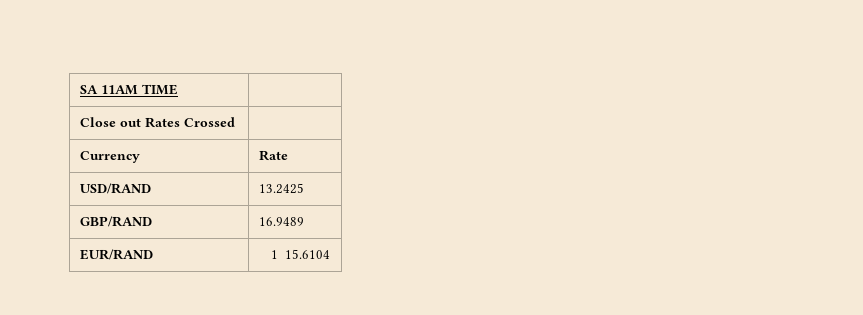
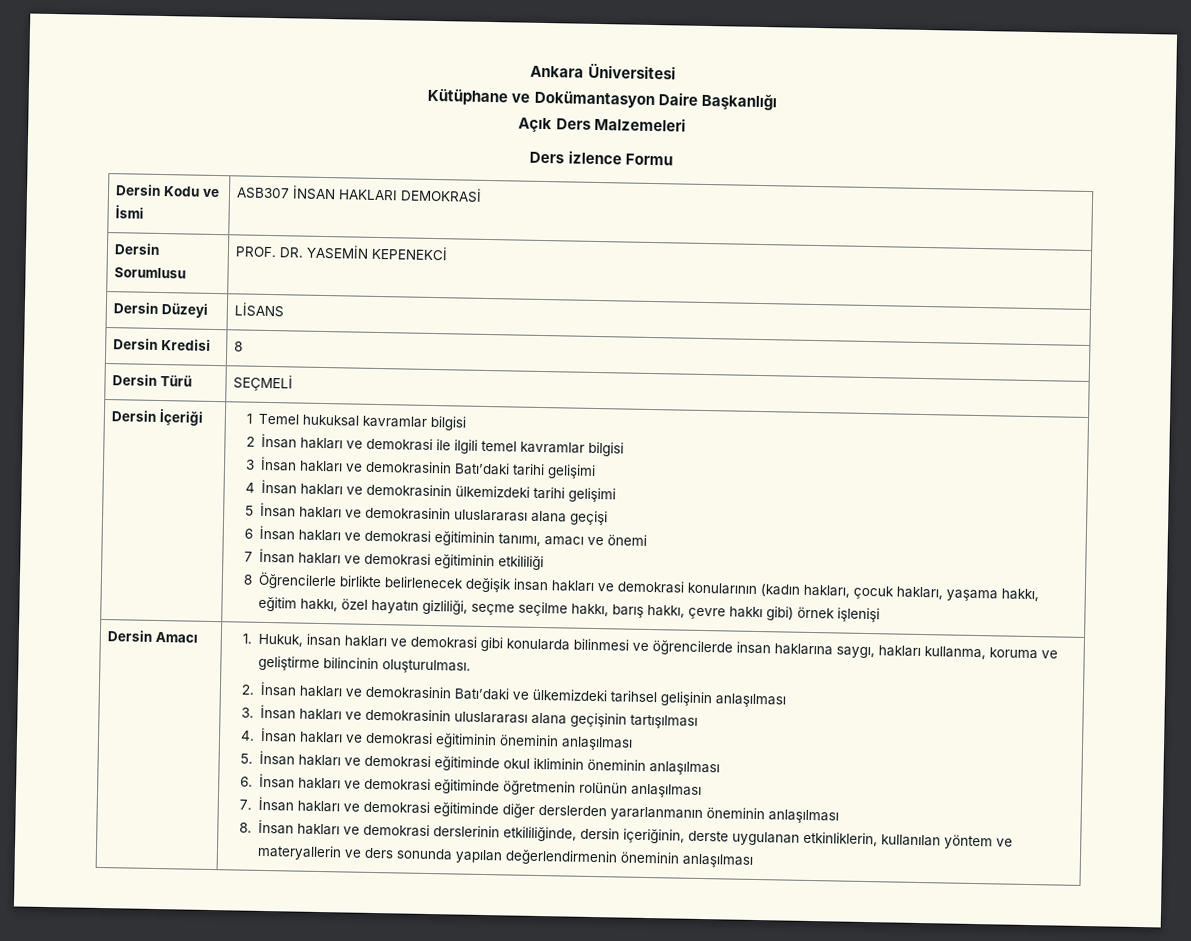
- SA 11AM TIME |
- Close out Rates Crossed |
- Currency | Rate
- USD/RAND | 13.2425
- GBP/RAND | 16.9489
- EUR/RAND | 1 15.6104
+ Ankara Üniversitesi
+ Kütüphane ve Dokümantasyon Daire Başkanlığı
+ Açık Ders Malzemeleri
+ Ders izlence Formu
+ Dersin Kodu ve İsmi | ASB307 İNSAN HAKLARI DEMOKRASİ
+ Dersin Sorumlusu | PROF. DR. YASEMİN KEPENEKCİ
+ Dersin Düzeyi | LİSANS
+ Dersin Kredisi | 8
+ Dersin Türü | SEÇMELİ
+ Dersin İçeriği | 1 Temel hukuksal kavramlar bilgisi
+ 2 İnsan hakları ve demokrasi ile ilgili temel kavramlar bilgisi
+ 3 İnsan hakları ve demokrasinin Batı’daki tarihi gelişimi
+ 4 İnsan hakları ve demokrasinin ülkemizdeki tarihi gelişimi
+ 5 İnsan hakları ve demokrasinin uluslararası alana geçişi
+ 6 İnsan hakları ve demokrasi eğitiminin tanımı, amacı ve önemi
+ 7 İnsan hakları ve demokrasi eğitiminin etkililiği
+ 8 Öğrencilerle birlikte belirlenecek değişik insan hakları ve demokrasi konularının (kadın hakları, çocuk hakları, yaşama hakkı, eğitim hakkı, özel hayatın gizliliği, seçme seçilme hakkı, barış hakkı, çevre hakkı gibi) örnek işlenişi
+ Dersin Amacı | 1. Hukuk, insan hakları ve demokrasi gibi konularda bilinmesi ve öğrencilerde insan haklarına saygı, hakları kullanma, koruma ve geliştirme bilincinin oluşturulması.
+ 2. İnsan hakları ve demokrasinin Batı’daki ve ülkemizdeki tarihsel gelişinin anlaşılması
+ 3. İnsan hakları ve demokrasinin uluslararası alana geçişinin tartışılması
+ 4. İnsan hakları ve demokrasi eğitiminin öneminin anlaşılması
+ 5. İnsan hakları ve demokrasi eğitiminde okul ikliminin öneminin anlaşılması
+ 6. İnsan hakları ve demokrasi eğitiminde öğretmenin rolünün anlaşılması
+ 7. İnsan hakları ve demokrasi eğitiminde diğer derslerden yararlanmanın öneminin anlaşılması
+ 8. İnsan hakları ve demokrasi derslerinin etkililiğinde, dersin içeriğinin, derste uygulanan etkinliklerin, kullanılan yöntem ve materyallerin ve ders sonunda yapılan değerlendirmenin öneminin anlaşılması

